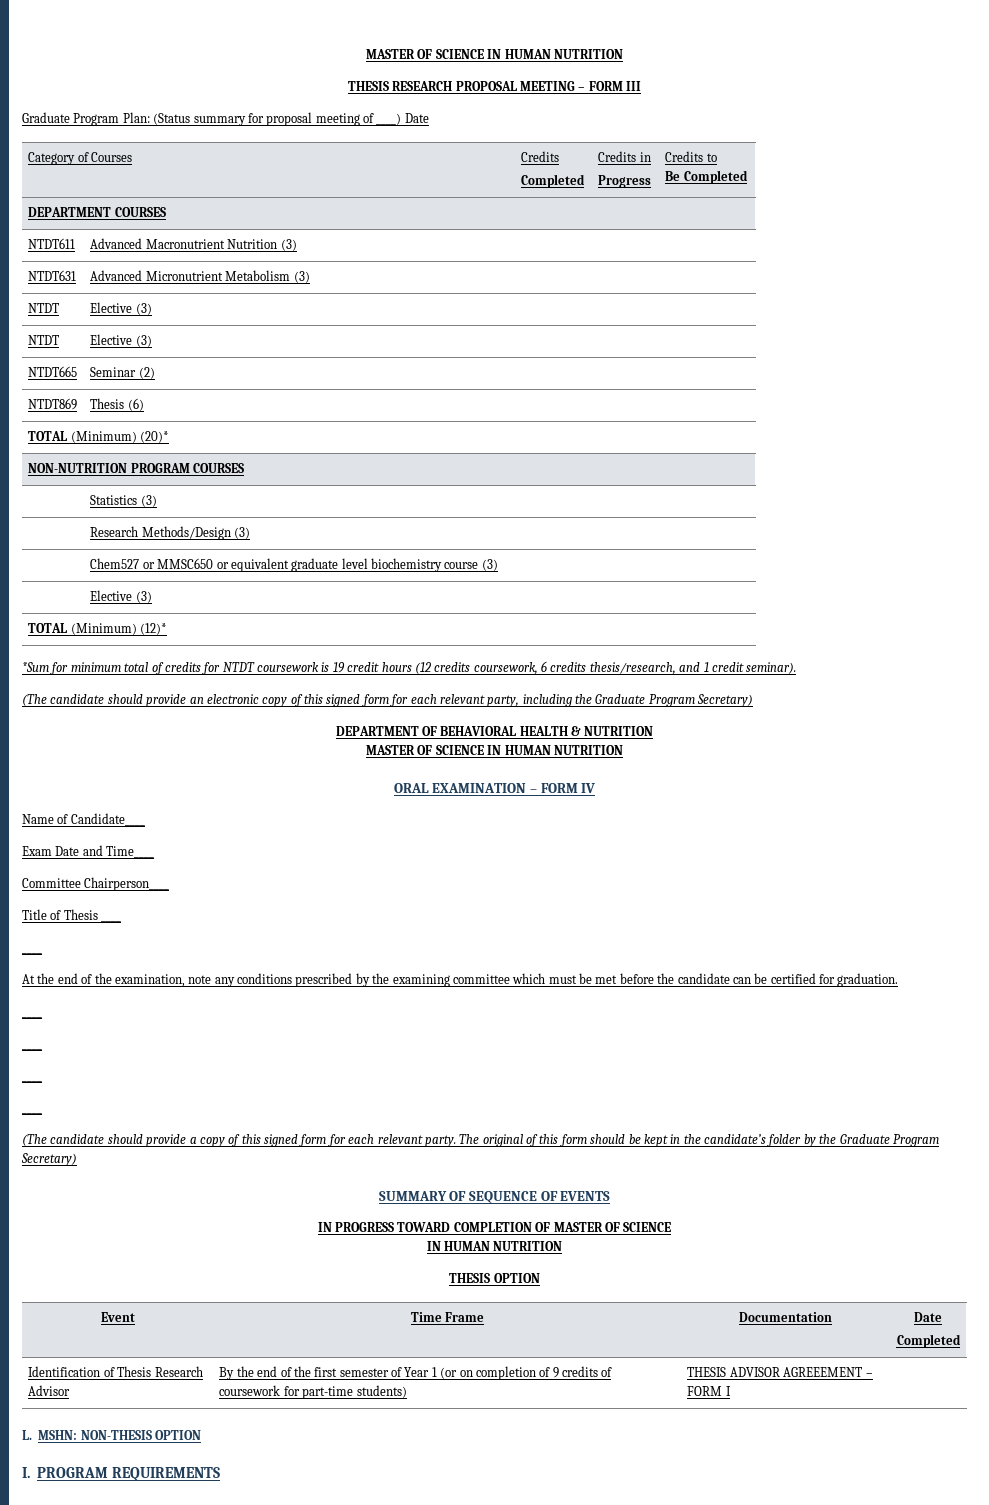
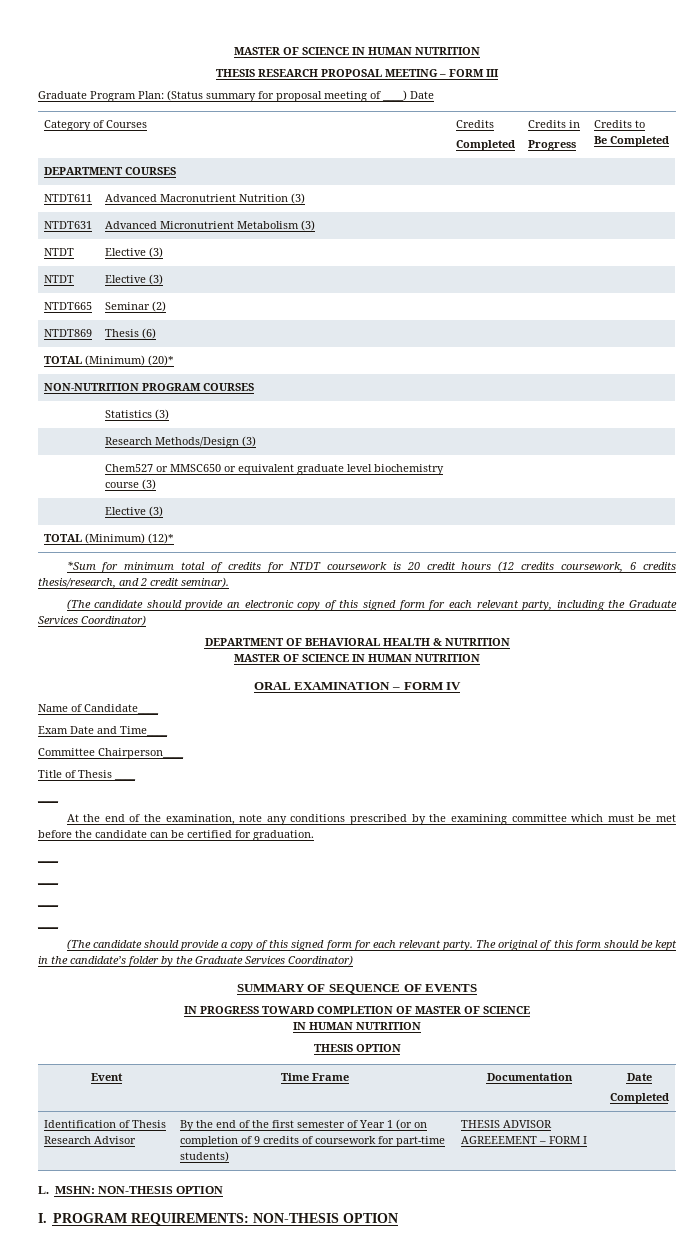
- *Sum for minimum total of credits for NTDT coursework is 19 credit hours (12 credits coursework, 6 credits thesis/research, and 1 credit seminar).
+ *Sum for minimum total of credits for NTDT coursework is 20 credit hours (12 credits coursework, 6 credits thesis/research, and 2 credit seminar).
- (The candidate should provide an electronic copy of this signed form for each relevant party, including the Graduate Program Secretary)
+ (The candidate should provide an electronic copy of this signed form for each relevant party, including the Graduate Services Coordinator)
- The original of this form should be kept in the candidate’s folder by the Graduate Program Secretary)
+ The original of this form should be kept in the candidate’s folder by the Graduate Services Coordinator)
- I. PROGRAM REQUIREMENTS
+ I. PROGRAM REQUIREMENTS: NON-THESIS OPTION

